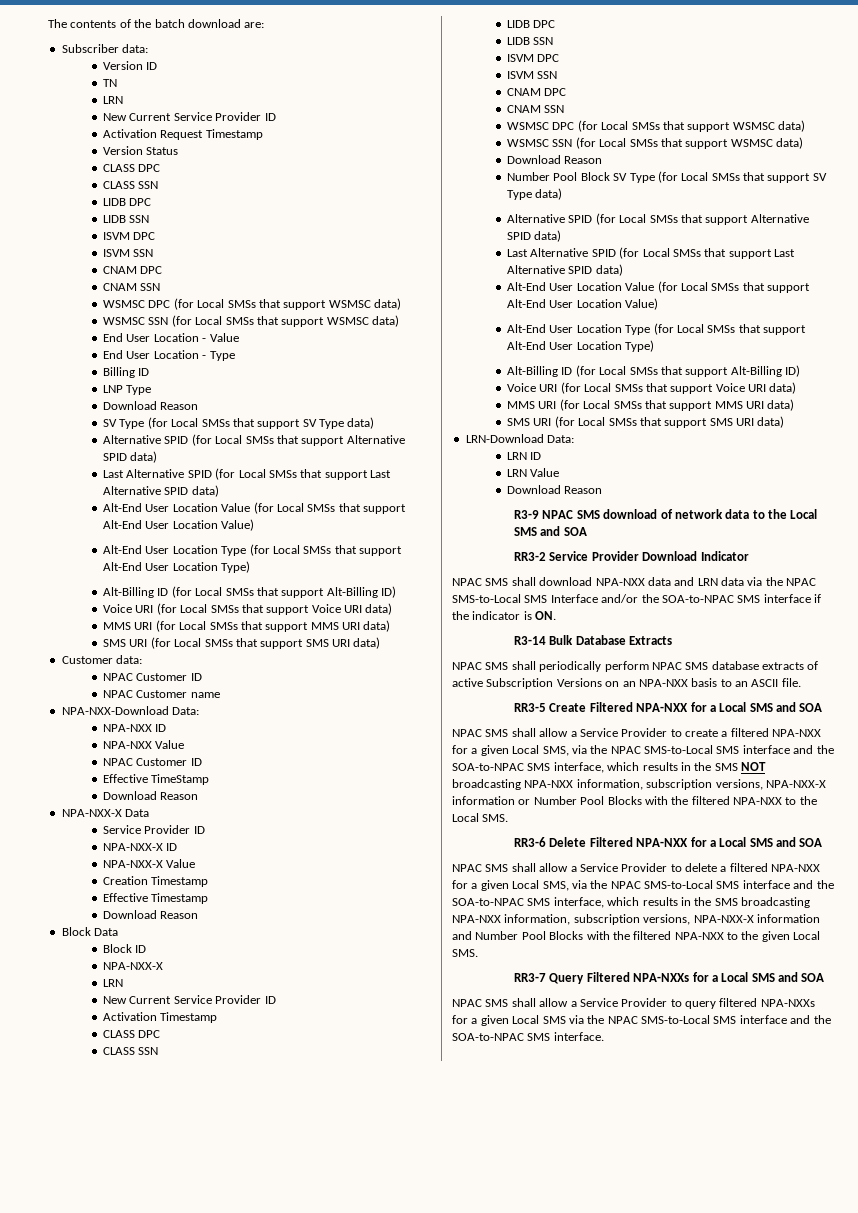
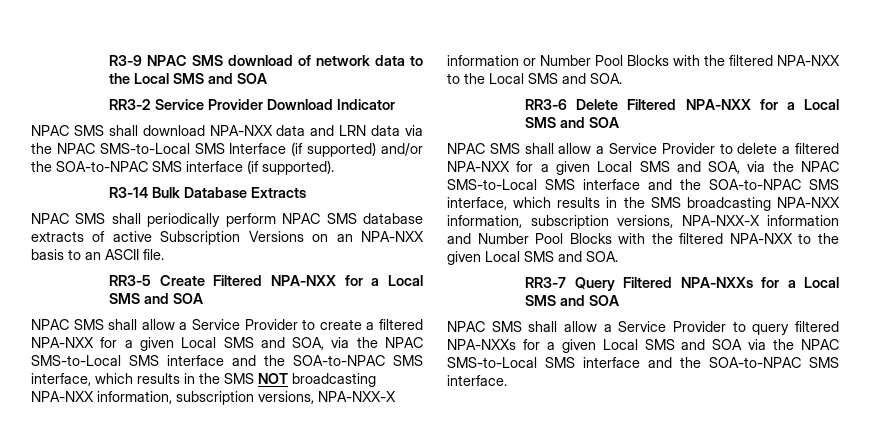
- The contents of the batch download are:
- Subscriber data:
- Version ID
- TN
- LRN
- New Current Service Provider ID
- Activation Request Timestamp
- Version Status
- CLASS DPC
- CLASS SSN
- LIDB DPC
- LIDB SSN
- ISVM DPC
- ISVM SSN
- CNAM DPC
- CNAM SSN
- WSMSC DPC (for Local SMSs that support WSMSC data)
- WSMSC SSN (for Local SMSs that support WSMSC data)
- End User Location - Value
- End User Location - Type
- Billing ID
- LNP Type
- Download Reason
- SV Type (for Local SMSs that support SV Type data)
- Alternative SPID (for Local SMSs that support Alternative SPID data)
- Last Alternative SPID (for Local SMSs that support Last Alternative SPID data)
- Alt-End User Location Value (for Local SMSs that support Alt-End User Location Value)
- Alt-End User Location Type (for Local SMSs that support Alt-End User Location Type)
- Alt-Billing ID (for Local SMSs that support Alt-Billing ID)
- Voice URI (for Local SMSs that support Voice URI data)
- MMS URI (for Local SMSs that support MMS URI data)
- SMS URI (for Local SMSs that support SMS URI data)
- Customer data:
- NPAC Customer ID
- NPAC Customer name
- NPA-NXX-Download Data:
- NPA-NXX ID
- NPA-NXX Value
- NPAC Customer ID
- Effective TimeStamp
- Download Reason
- NPA-NXX-X Data
- Service Provider ID
- NPA-NXX-X ID
- NPA-NXX-X Value
- Creation Timestamp
- Effective Timestamp
- Download Reason
- Block Data
- Block ID
- NPA-NXX-X
- LRN
- New Current Service Provider ID
- Activation Timestamp
- CLASS DPC
- CLASS SSN
- LIDB DPC
- LIDB SSN
- ISVM DPC
- ISVM SSN
- CNAM DPC
- CNAM SSN
- WSMSC DPC (for Local SMSs that support WSMSC data)
- WSMSC SSN (for Local SMSs that support WSMSC data)
- Download Reason
- Number Pool Block SV Type (for Local SMSs that support SV Type data)
- Alternative SPID (for Local SMSs that support Alternative SPID data)
- Last Alternative SPID (for Local SMSs that support Last Alternative SPID data)
- Alt-End User Location Value (for Local SMSs that support Alt-End User Location Value)
- Alt-End User Location Type (for Local SMSs that support Alt-End User Location Type)
- Alt-Billing ID (for Local SMSs that support Alt-Billing ID)
- Voice URI (for Local SMSs that support Voice URI data)
- MMS URI (for Local SMSs that support MMS URI data)
- SMS URI (for Local SMSs that support SMS URI data)
- LRN-Download Data:
- LRN ID
- LRN Value
- Download Reason
- NPAC SMS shall download NPA-NXX data and LRN data via the NPAC SMS-to-Local SMS Interface and/or the SOA-to-NPAC SMS interface if the indicator is ON.
+ NPAC SMS shall download NPA-NXX data and LRN data via the NPAC SMS-to-Local SMS Interface (if supported) and/or the SOA-to-NPAC SMS interface (if supported).
- NPAC SMS shall allow a Service Provider to create a filtered NPA-NXX for a given Local SMS, via the NPAC SMS-to-Local SMS interface and the SOA-to-NPAC SMS interface, which results in the SMS NOT broadcasting NPA-NXX information, subscription versions, NPA-NXX-X information or Number Pool Blocks with the filtered NPA-NXX to the Local SMS.
+ NPAC SMS shall allow a Service Provider to create a filtered NPA-NXX for a given Local SMS and SOA, via the NPAC SMS-to-Local SMS interface and the SOA-to-NPAC SMS interface, which results in the SMS NOT broadcasting NPA-NXX information, subscription versions, NPA-NXX-X information or Number Pool Blocks with the filtered NPA-NXX to the Local SMS and SOA.
- NPAC SMS shall allow a Service Provider to delete a filtered NPA-NXX for a given Local SMS, via the NPAC SMS-to-Local SMS interface and the SOA-to-NPAC SMS interface, which results in the SMS broadcasting NPA-NXX information, subscription versions, NPA-NXX-X information and Number Pool Blocks with the filtered NPA-NXX to the given Local SMS.
+ NPAC SMS shall allow a Service Provider to delete a filtered NPA-NXX for a given Local SMS and SOA, via the NPAC SMS-to-Local SMS interface and the SOA-to-NPAC SMS interface, which results in the SMS broadcasting NPA-NXX information, subscription versions, NPA-NXX-X information and Number Pool Blocks with the filtered NPA-NXX to the given Local SMS and SOA.
- NPAC SMS shall allow a Service Provider to query filtered NPA-NXXs for a given Local SMS via the NPAC SMS-to-Local SMS interface and the SOA-to-NPAC SMS interface.
+ NPAC SMS shall allow a Service Provider to query filtered NPA-NXXs for a given Local SMS and SOA via the NPAC SMS-to-Local SMS interface and the SOA-to-NPAC SMS interface.

